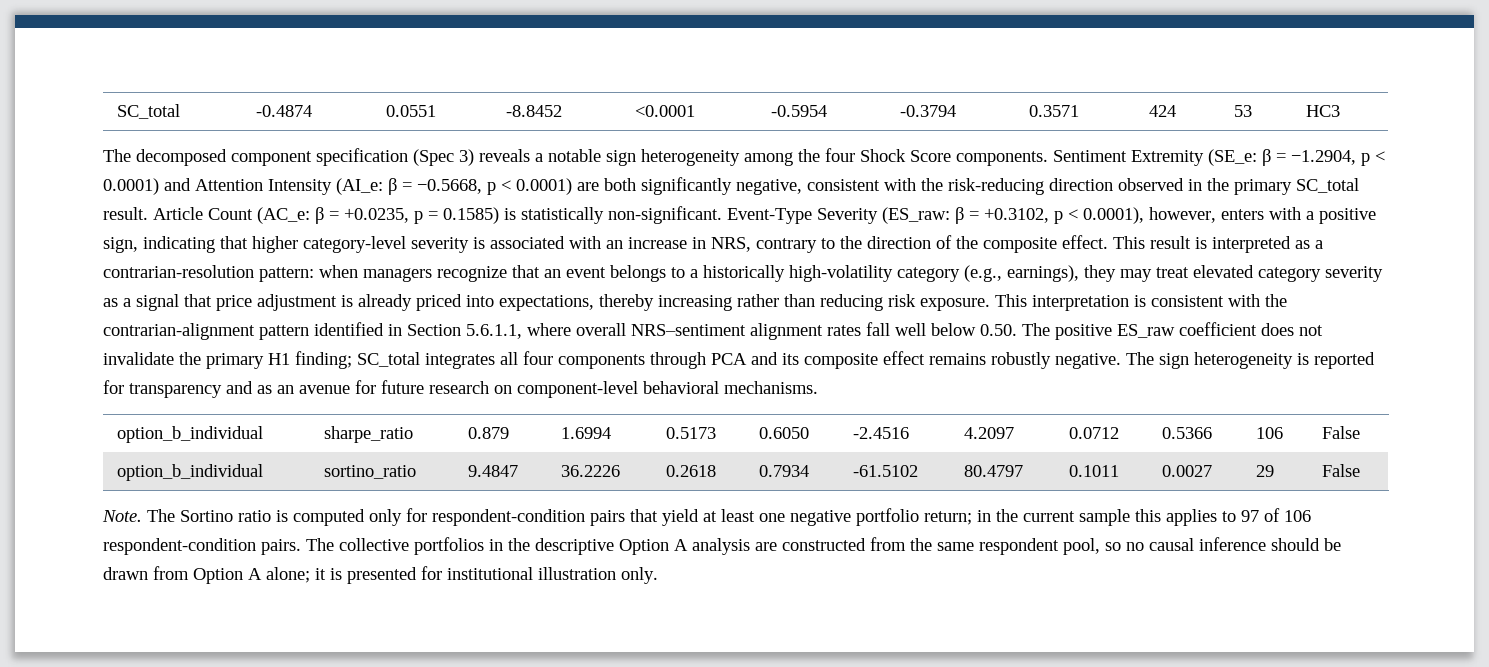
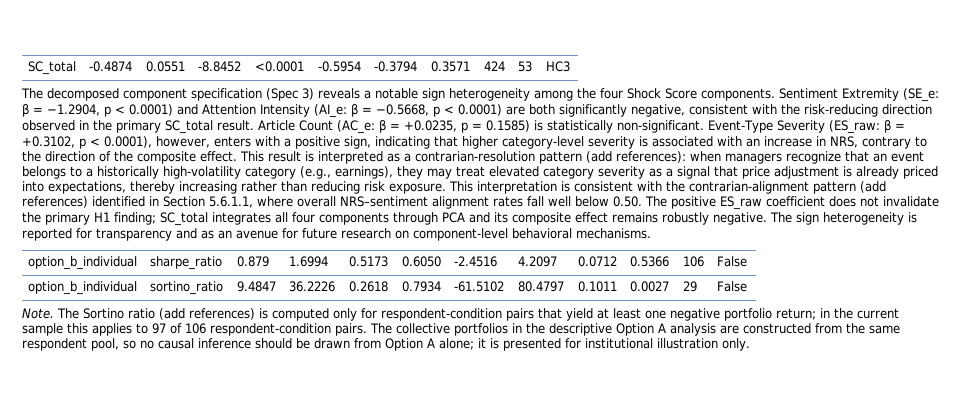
- This result is interpreted as a contrarian-resolution pattern: when managers recognize that an event belongs to a historically high-volatility category (e.g., earnings), they may treat elevated category severity as a signal that price adjustment is already priced into expectations, thereby increasing rather than reducing risk exposure.
+ This result is interpreted as a contrarian-resolution pattern (add references): when managers recognize that an event belongs to a historically high-volatility category (e.g., earnings), they may treat elevated category severity as a signal that price adjustment is already priced into expectations, thereby increasing rather than reducing risk exposure.
- This interpretation is consistent with the contrarian-alignment pattern identified in Section 5.6.1.1, where overall NRS–sentiment alignment rates fall well below 0.50. The positive ES_raw coefficient does not invalidate the primary H1 finding; SC_total integrates all four components through PCA and its composite effect remains robustly negative.
+ This interpretation is consistent with the contrarian-alignment pattern (add references) identified in Section 5.6.1.1, where overall NRS–sentiment alignment rates fall well below 0.50. The positive ES_raw coefficient does not invalidate the primary H1 finding; SC_total integrates all four components through PCA and its composite effect remains robustly negative.
- The Sortino ratio is computed only for respondent-condition pairs that yield at least one negative portfolio return; in the current sample this applies to 97 of 106 respondent-condition pairs.
+ The Sortino ratio (add references) is computed only for respondent-condition pairs that yield at least one negative portfolio return; in the current sample this applies to 97 of 106 respondent-condition pairs.

